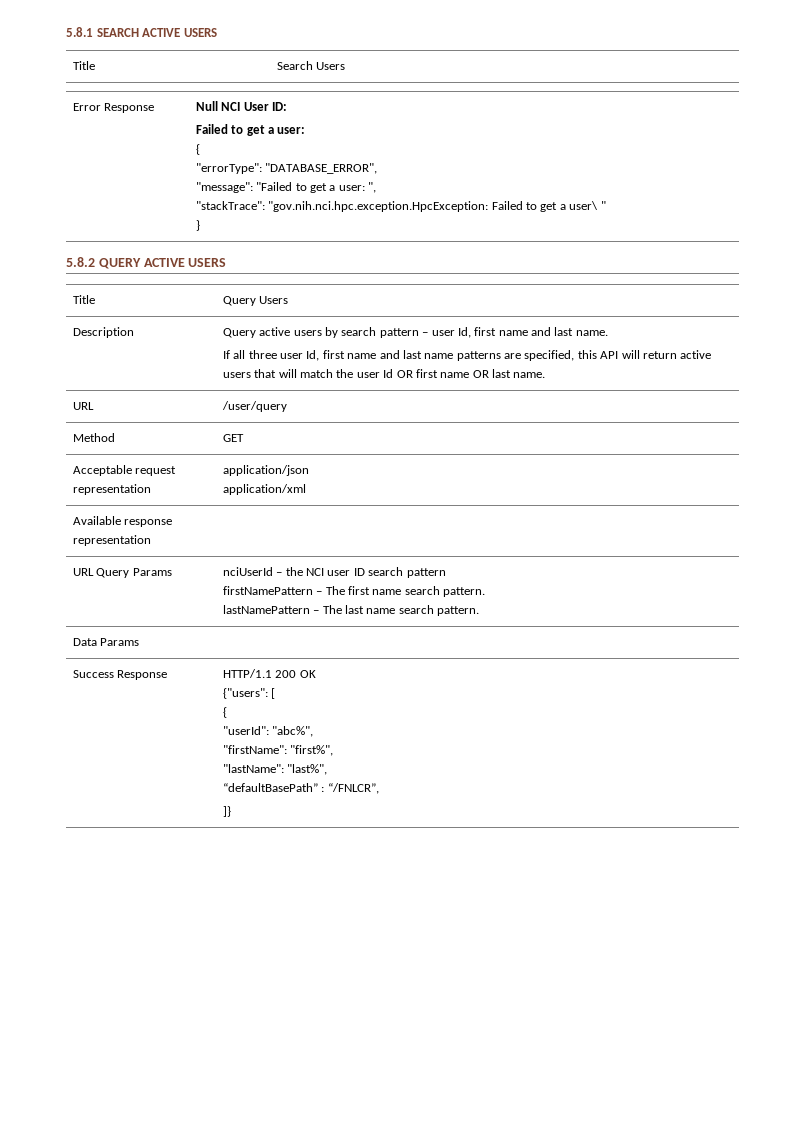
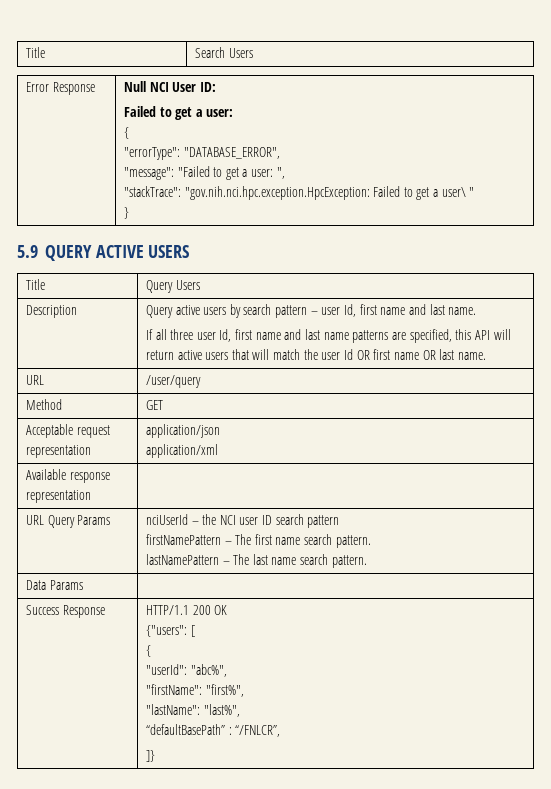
- 5.8.1 SEARCH ACTIVE USERS
- 5.8.2 QUERY ACTIVE USERS
+ 5.9 QUERY ACTIVE USERS

